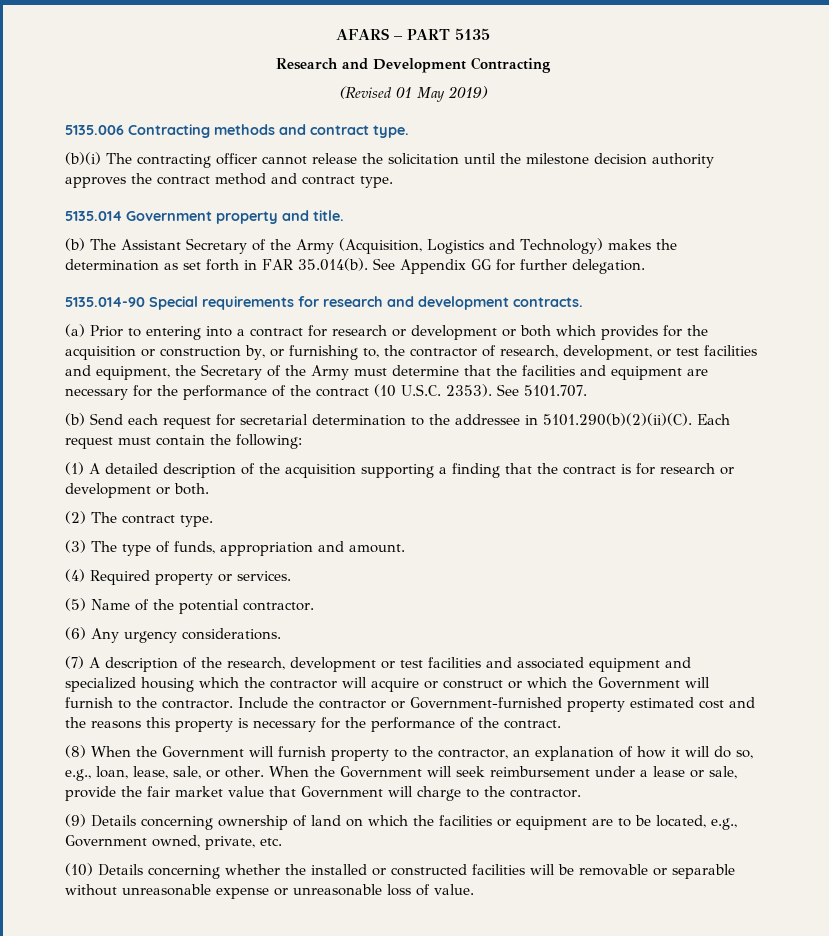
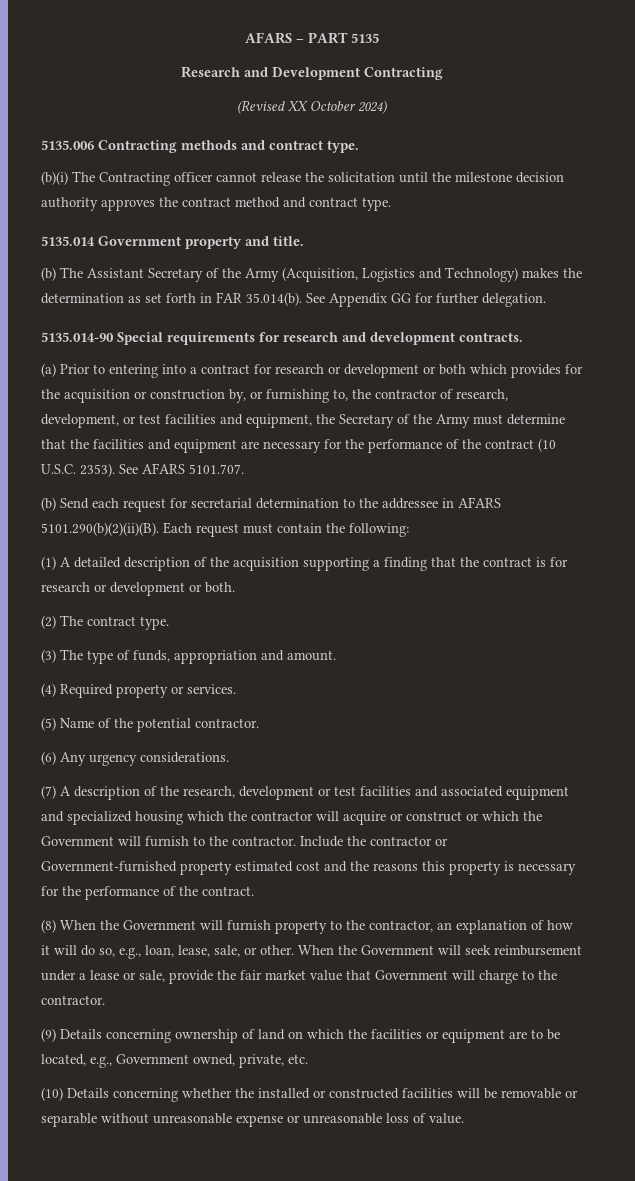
- (Revised 01 May 2019)
+ (Revised XX October 2024)
- (b)(i) The contracting officer cannot release the solicitation until the milestone decision authority approves the contract method and contract type.
+ (b)(i) The Contracting officer cannot release the solicitation until the milestone decision authority approves the contract method and contract type.
- See 5101.707.
+ See AFARS 5101.707.
- (b) Send each request for secretarial determination to the addressee in 5101.290(b)(2)(ii)(C). Each request must contain the following:
+ (b) Send each request for secretarial determination to the addressee in AFARS 5101.290(b)(2)(ii)(B). Each request must contain the following:

